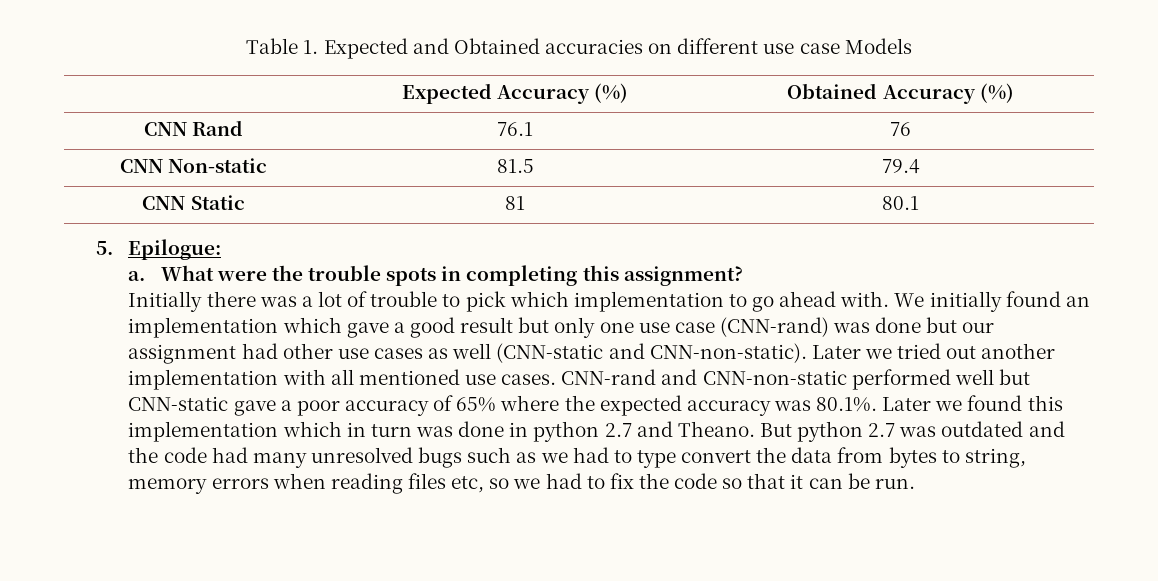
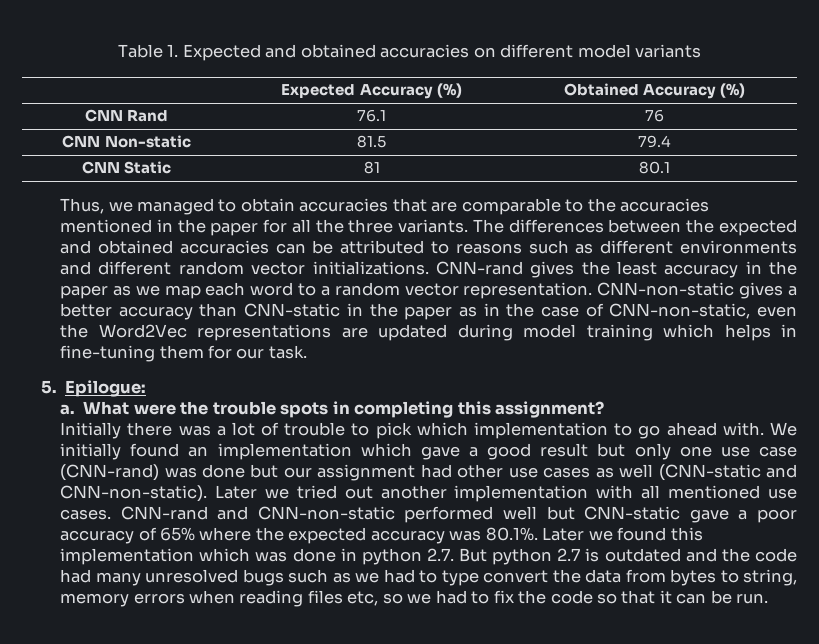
- Table 1. Expected and Obtained accuracies on different use case Models
+ Table 1. Expected and obtained accuracies on different model variants
+ Thus, we managed to obtain accuracies that are comparable to the accuracies mentioned in the paper for all the three variants. The differences between the expected and obtained accuracies can be attributed to reasons such as different environments and different random vector initializations. CNN-rand gives the least accuracy in the paper as we map each word to a random vector representation. CNN-non-static gives a better accuracy than CNN-static in the paper as in the case of CNN-non-static, even the Word2Vec representations are updated during model training which helps in fine-tuning them for our task.
- CNN-rand and CNN-non-static performed well but CNN-static gave a poor accuracy of 65% where the expected accuracy was 80.1%. Later we found this implementation which in turn was done in python 2.7 and Theano. But python 2.7 was outdated and the code had many unresolved bugs such as we had to type convert the data from bytes to string, memory errors when reading files etc, so we had to fix the code so that it can be run.
+ CNN-rand and CNN-non-static performed well but CNN-static gave a poor accuracy of 65% where the expected accuracy was 80.1%. Later we found this implementation which was done in python 2.7. But python 2.7 is outdated and the code had many unresolved bugs such as we had to type convert the data from bytes to string, memory errors when reading files etc, so we had to fix the code so that it can be run.

